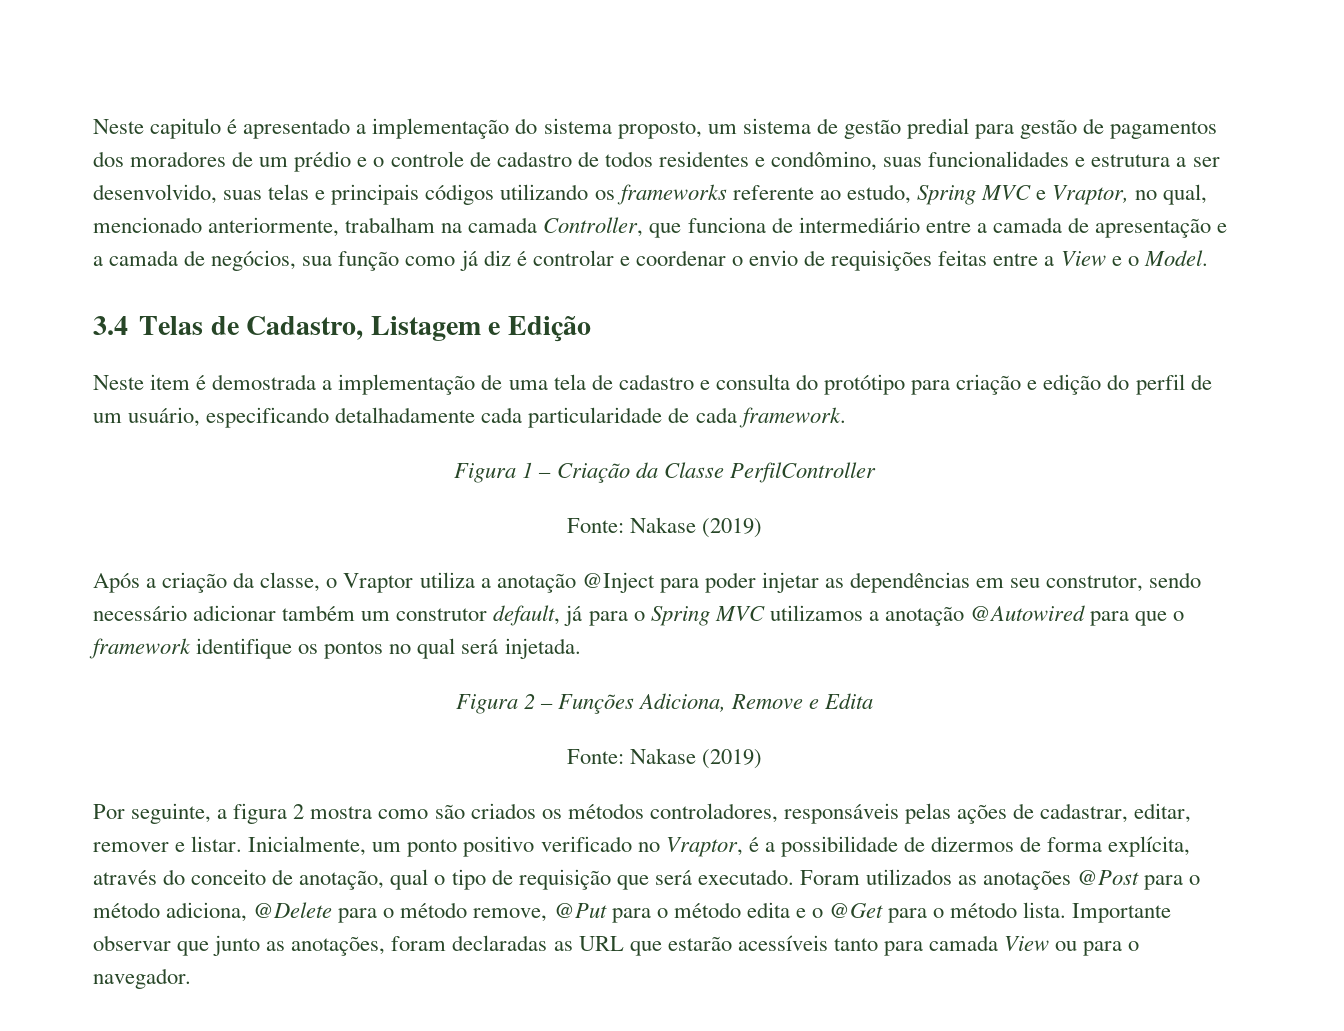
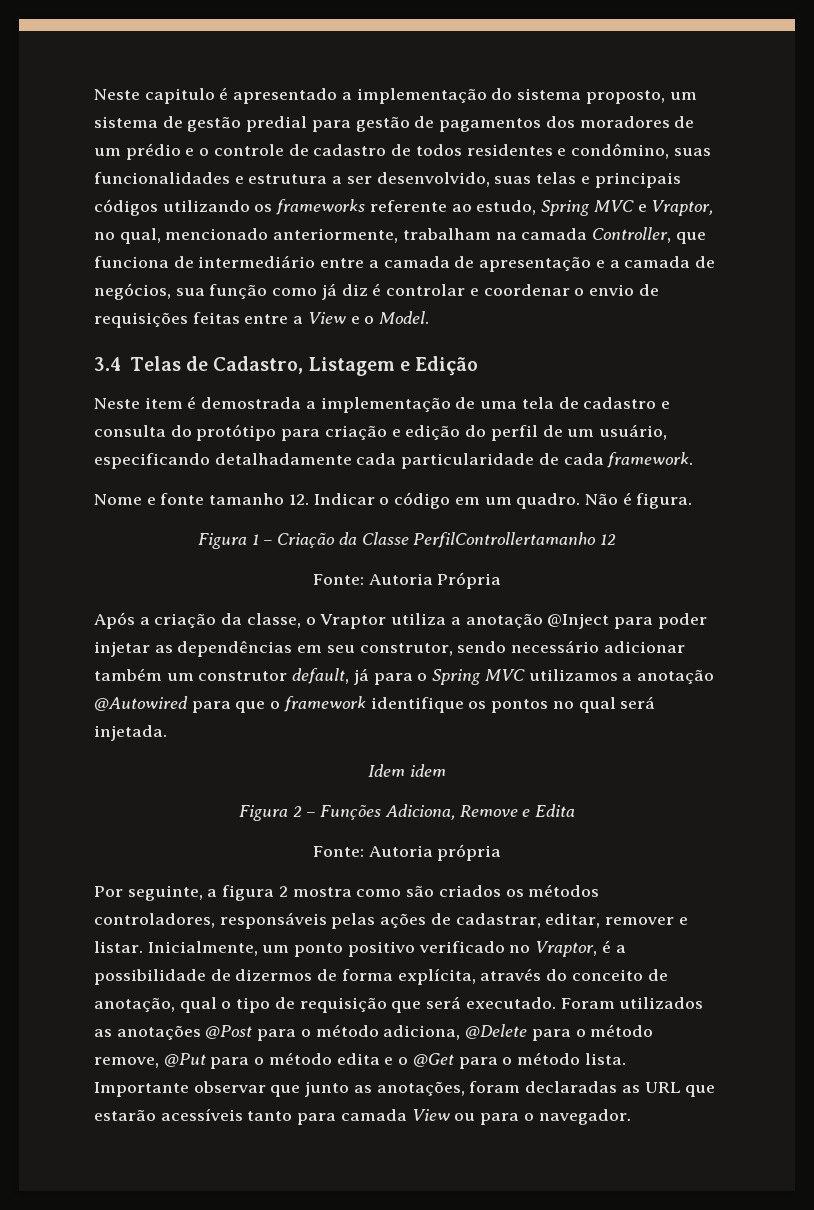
+ Nome e fonte tamanho 12. Indicar o código em um quadro. Não é figura.
- Figura 1 – Criação da Classe PerfilController
- Fonte: Nakase (2019)
+ Figura 1 – Criação da Classe PerfilControllertamanho 12
+ Fonte: Autoria Própria
+ Idem idem
  Figura 2 – Funções Adiciona, Remove e Edita
- Fonte: Nakase (2019)
+ Fonte: Autoria própria

